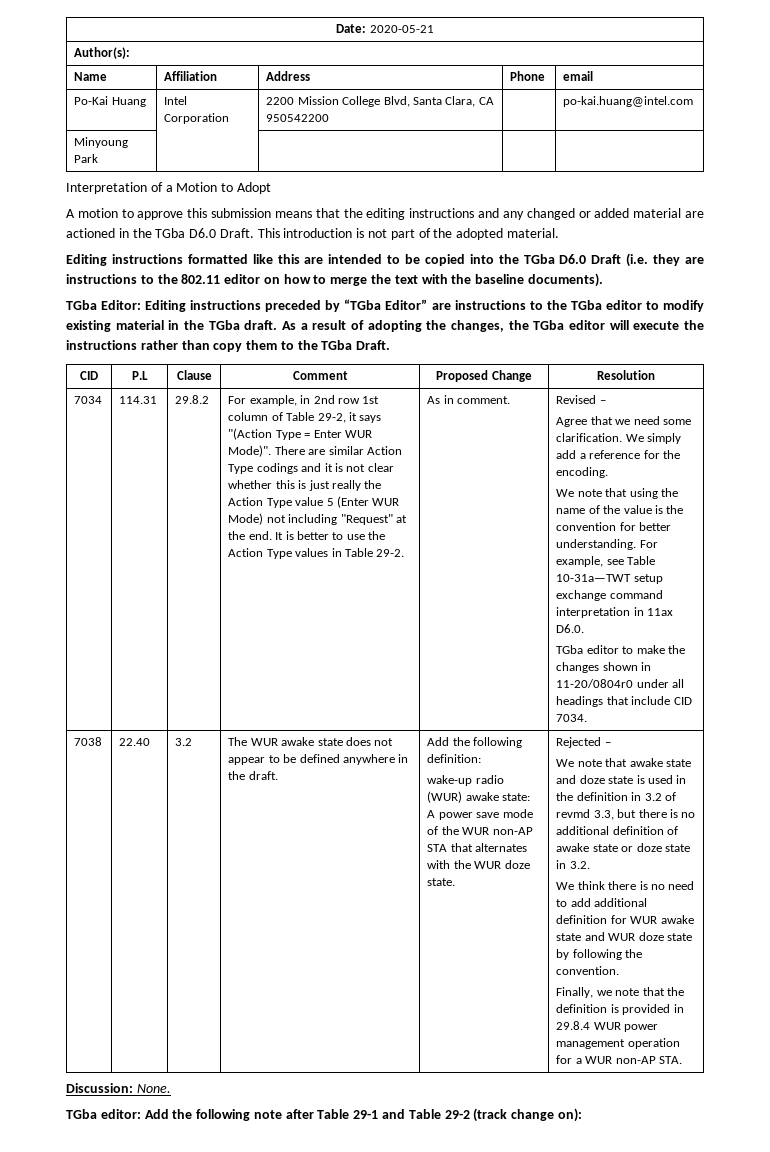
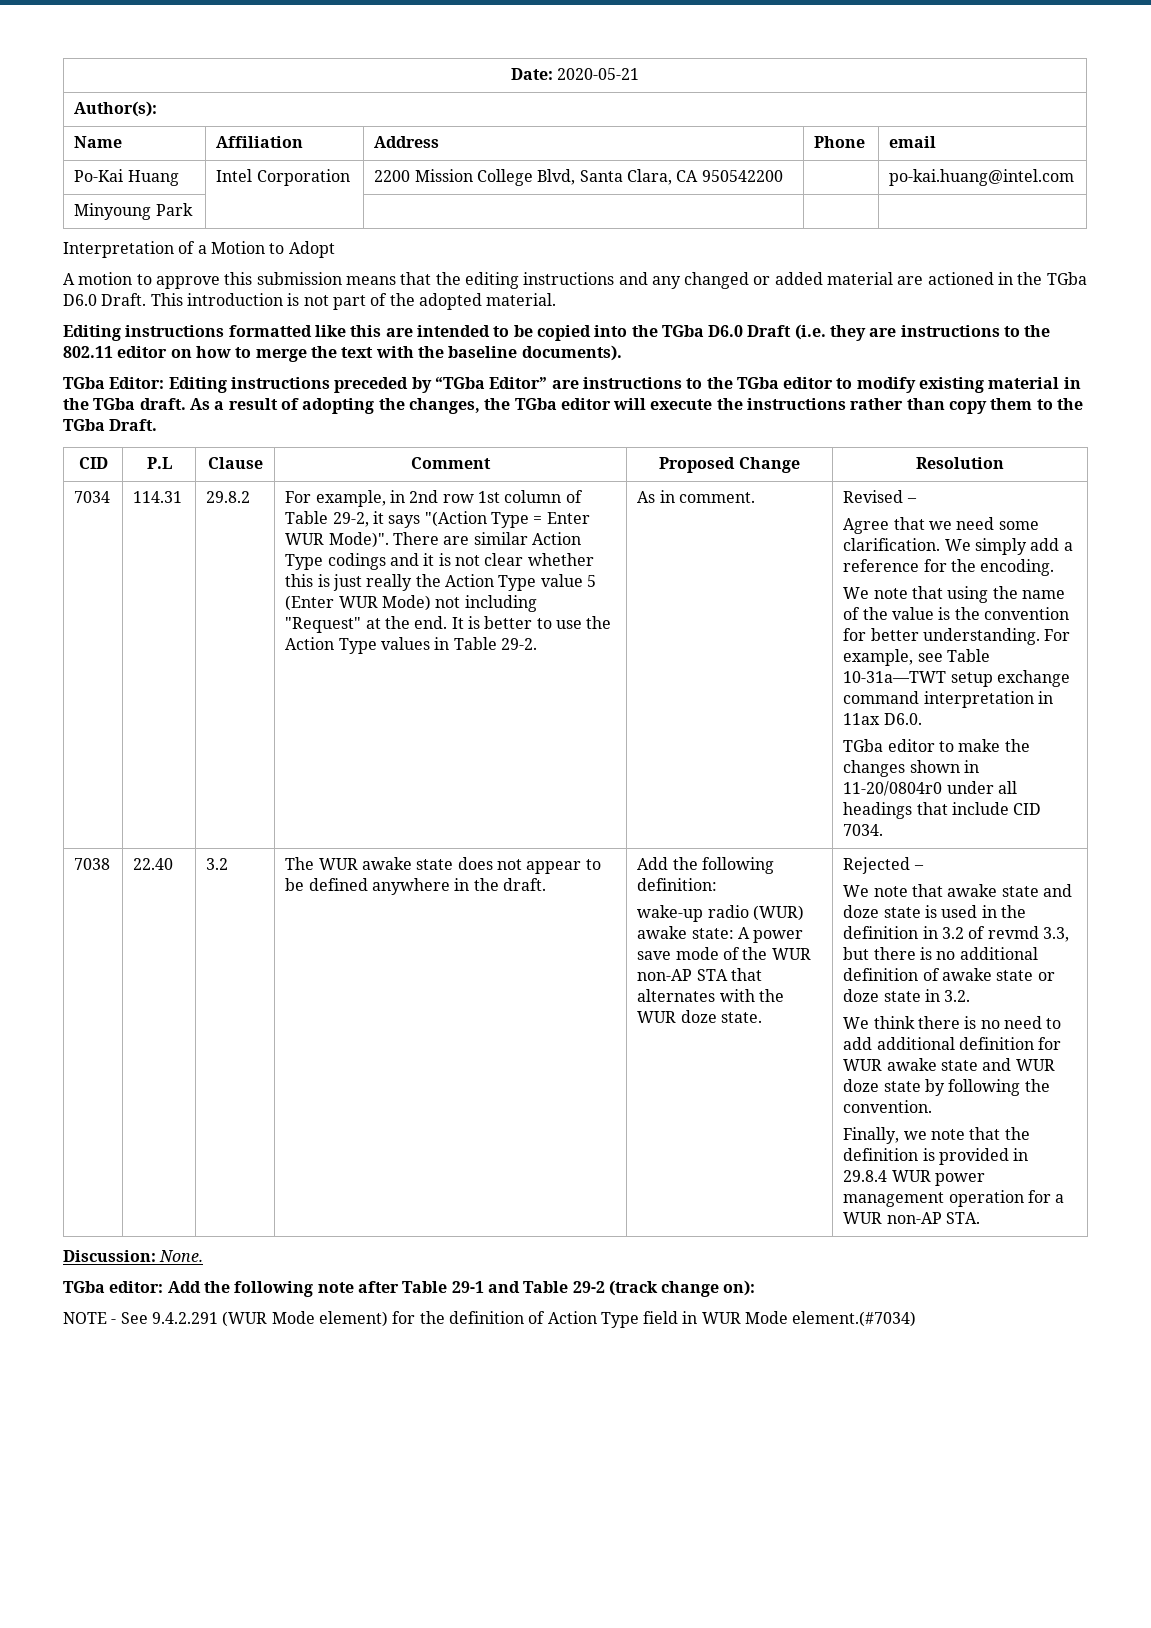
+ NOTE - See 9.4.2.291 (WUR Mode element) for the definition of Action Type field in WUR Mode element.(#7034)

